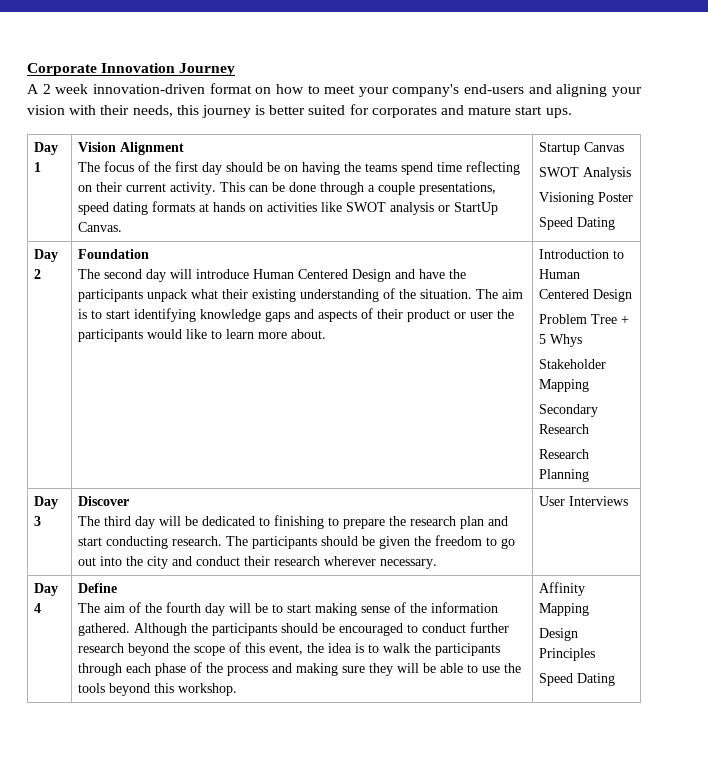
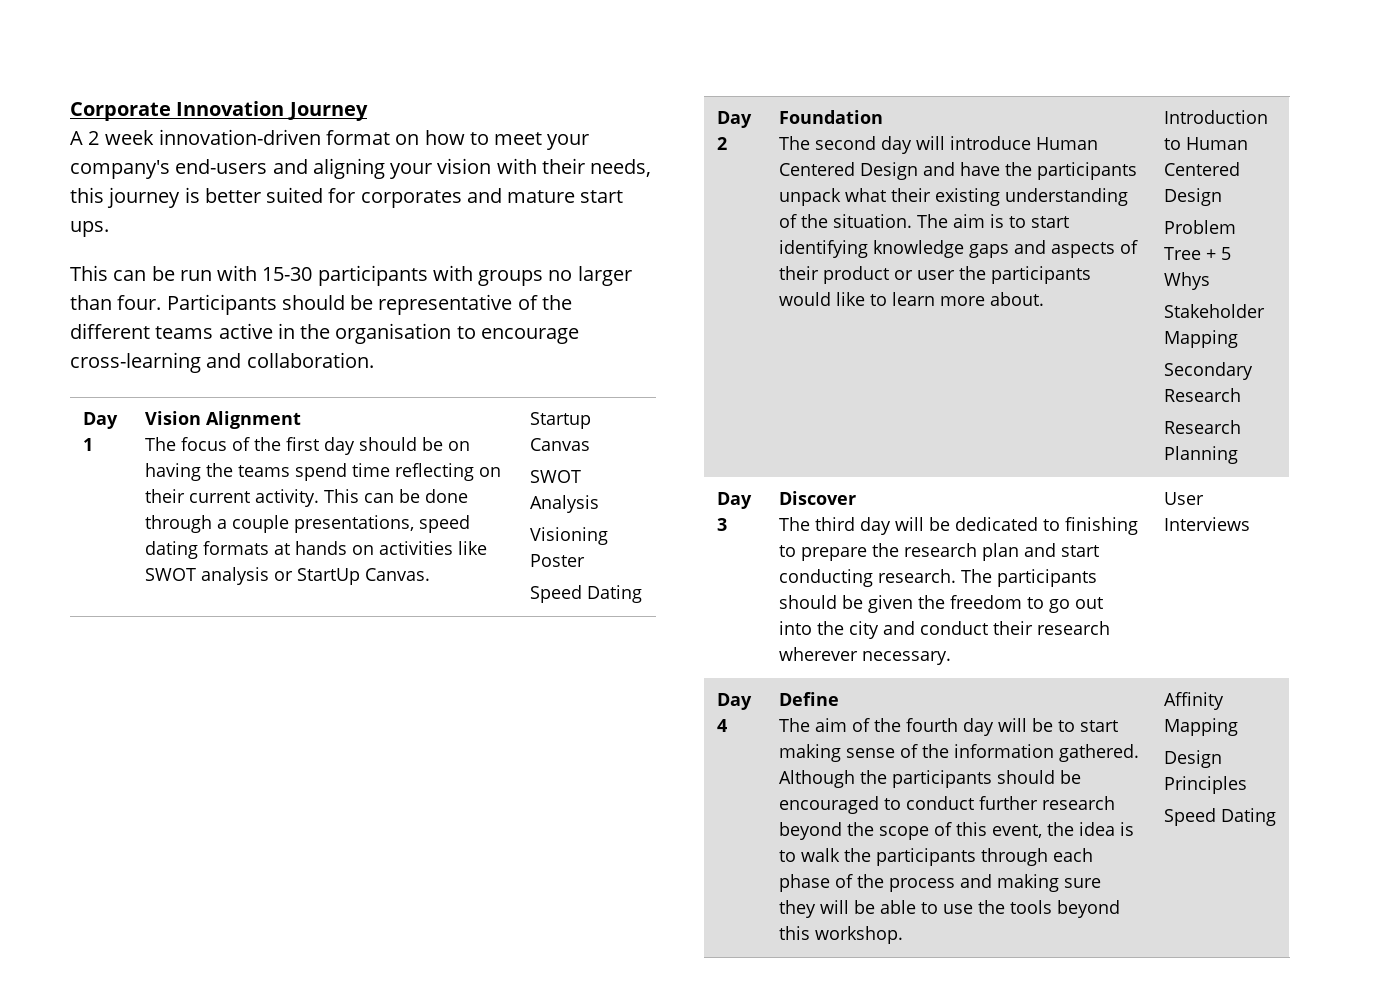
+ This can be run with 15-30 participants with groups no larger than four. Participants should be representative of the different teams active in the organisation to encourage cross-learning and collaboration.

